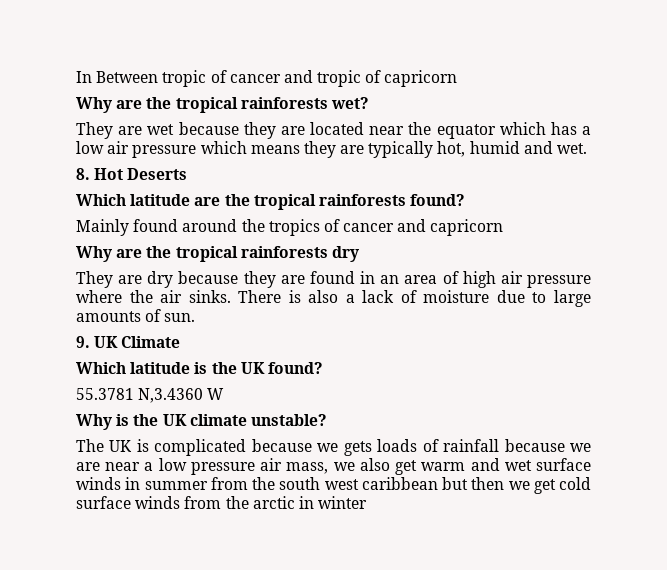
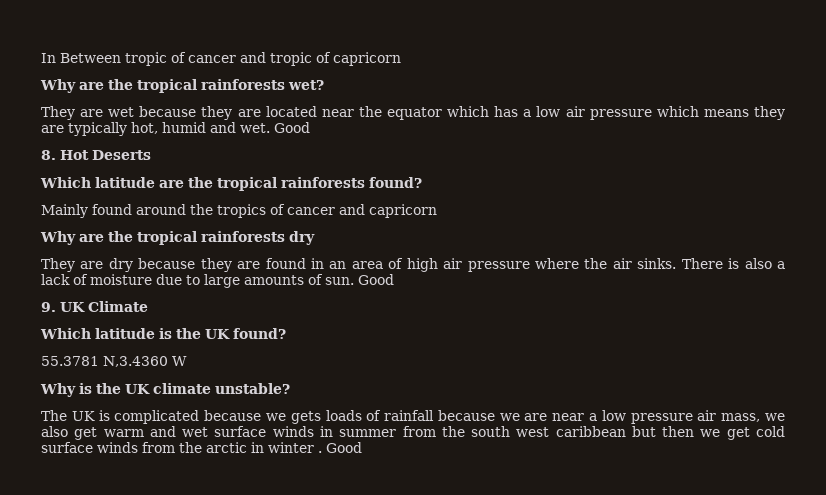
- They are wet because they are located near the equator which has a low air pressure which means they are typically hot, humid and wet.
+ They are wet because they are located near the equator which has a low air pressure which means they are typically hot, humid and wet. Good
- There is also a lack of moisture due to large amounts of sun.
+ There is also a lack of moisture due to large amounts of sun. Good
- The UK is complicated because we gets loads of rainfall because we are near a low pressure air mass, we also get warm and wet surface winds in summer from the south west caribbean but then we get cold surface winds from the arctic in winter
+ The UK is complicated because we gets loads of rainfall because we are near a low pressure air mass, we also get warm and wet surface winds in summer from the south west caribbean but then we get cold surface winds from the arctic in winter . Good

